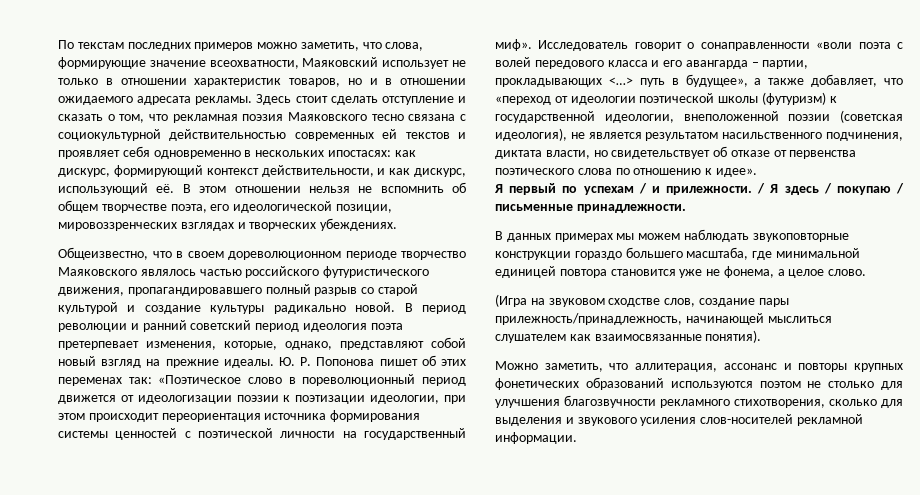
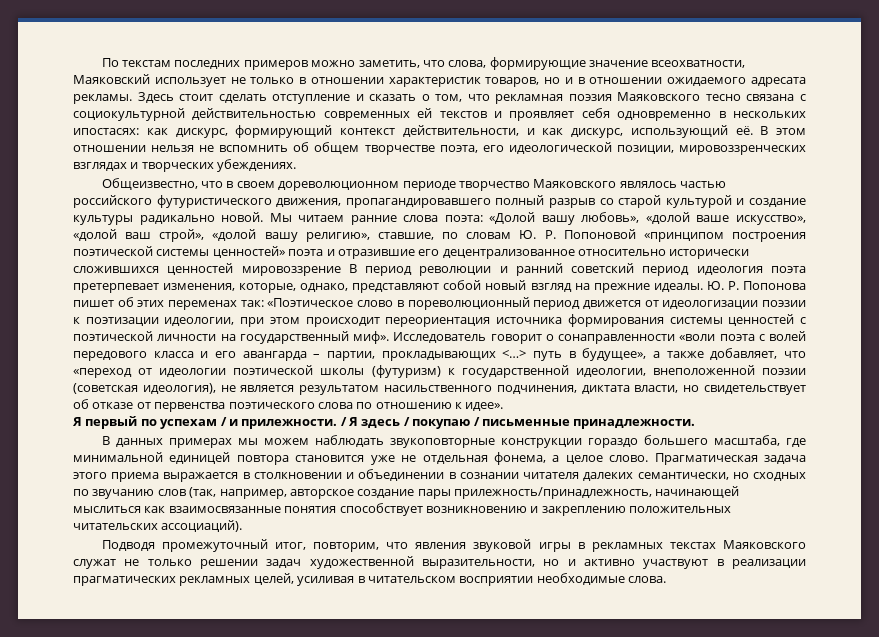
- В период революции и ранний советский период идеология поэта претерпевает изменения, которые, однако, представляют собой новый взгляд на прежние идеалы.
+ Мы читаем ранние слова поэта: «Долой вашу любовь», «долой ваше искусство», «долой ваш строй», «долой вашу религию», ставшие, по словам Ю. Р. Попоновой «принципом построения поэтической системы ценностей» поэта и отразившие его децентрализованное относительно исторически сложившихся ценностей мировоззрение В период революции и ранний советский период идеология поэта претерпевает изменения, которые, однако, представляют собой новый взгляд на прежние идеалы.
- В данных примерах мы можем наблюдать звукоповторные конструкции гораздо большего масштаба, где минимальной единицей повтора становится уже не фонема, а целое слово.
- (Игра на звуковом сходстве слов, создание пары прилежность/принадлежность, начинающей мыслиться слушателем как взаимосвязанные понятия).
- Можно заметить, что аллитерация, ассонанс и повторы крупных фонетических образований используются поэтом не столько для улучшения благозвучности рекламного стихотворения, сколько для выделения и звукового усиления слов-носителей рекламной информации.
+ В данных примерах мы можем наблюдать звукоповторные конструкции гораздо большего масштаба, где минимальной единицей повтора становится уже не отдельная фонема, а целое слово. Прагматическая задача этого приема выражается в столкновении и объединении в сознании читателя далеких семантически, но сходных по звучанию слов (так, например, авторское создание пары прилежность/принадлежность, начинающей мыслиться как взаимосвязанные понятия способствует возникновению и закреплению положительных читательских ассоциаций).
+ Подводя промежуточный итог, повторим, что явления звуковой игры в рекламных текстах Маяковского служат не только решении задач художественной выразительности, но и активно участвуют в реализации прагматических рекламных целей, усиливая в читательском восприятии необходимые слова.

